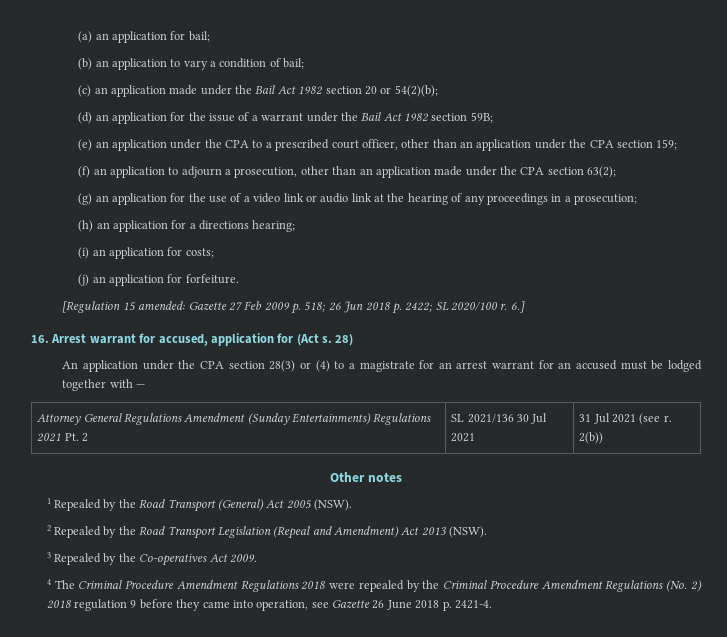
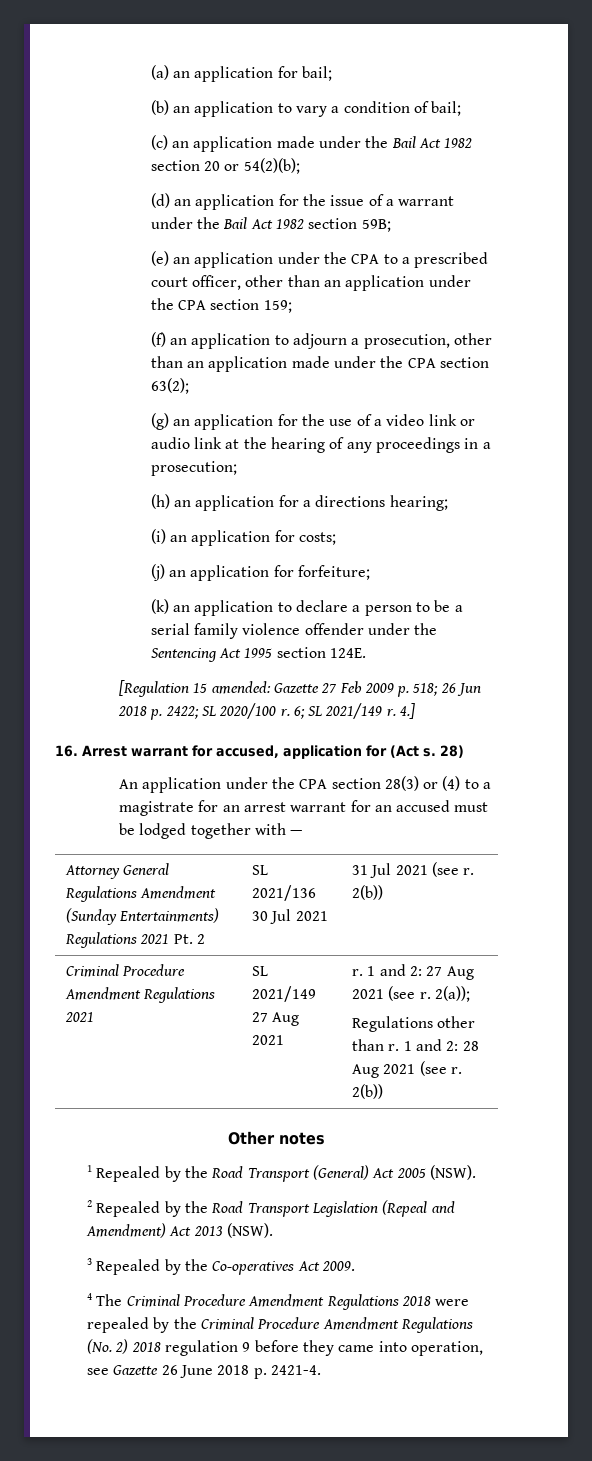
- (j) an application for forfeiture.
+ (j) an application for forfeiture;
+ (k) an application to declare a person to be a serial family violence offender under the Sentencing Act 1995 section 124E.
- 6.]
+ 6; SL 2021/149 r. 4.]
+ Criminal Procedure Amendment Regulations 2021 | SL 2021/149 27 Aug 2021 | r. 1 and 2: 27 Aug 2021 (see r. 2(a));
+ Regulations other than r. 1 and 2: 28 Aug 2021 (see r. 2(b))

